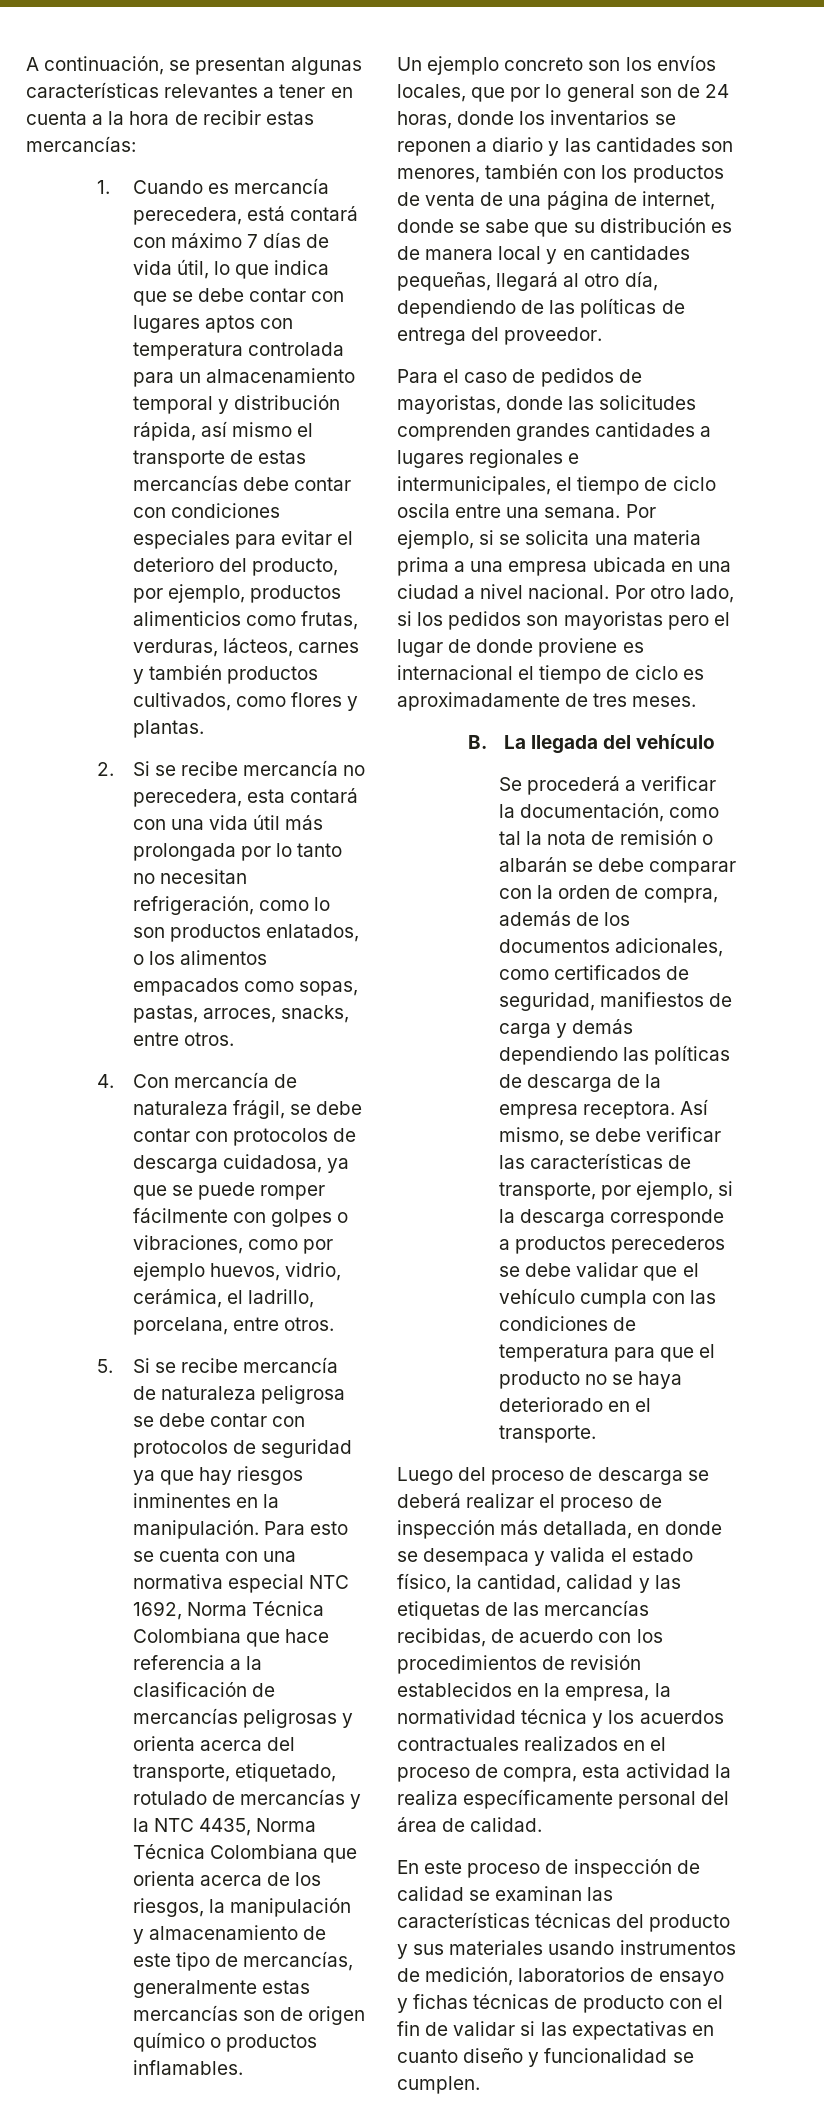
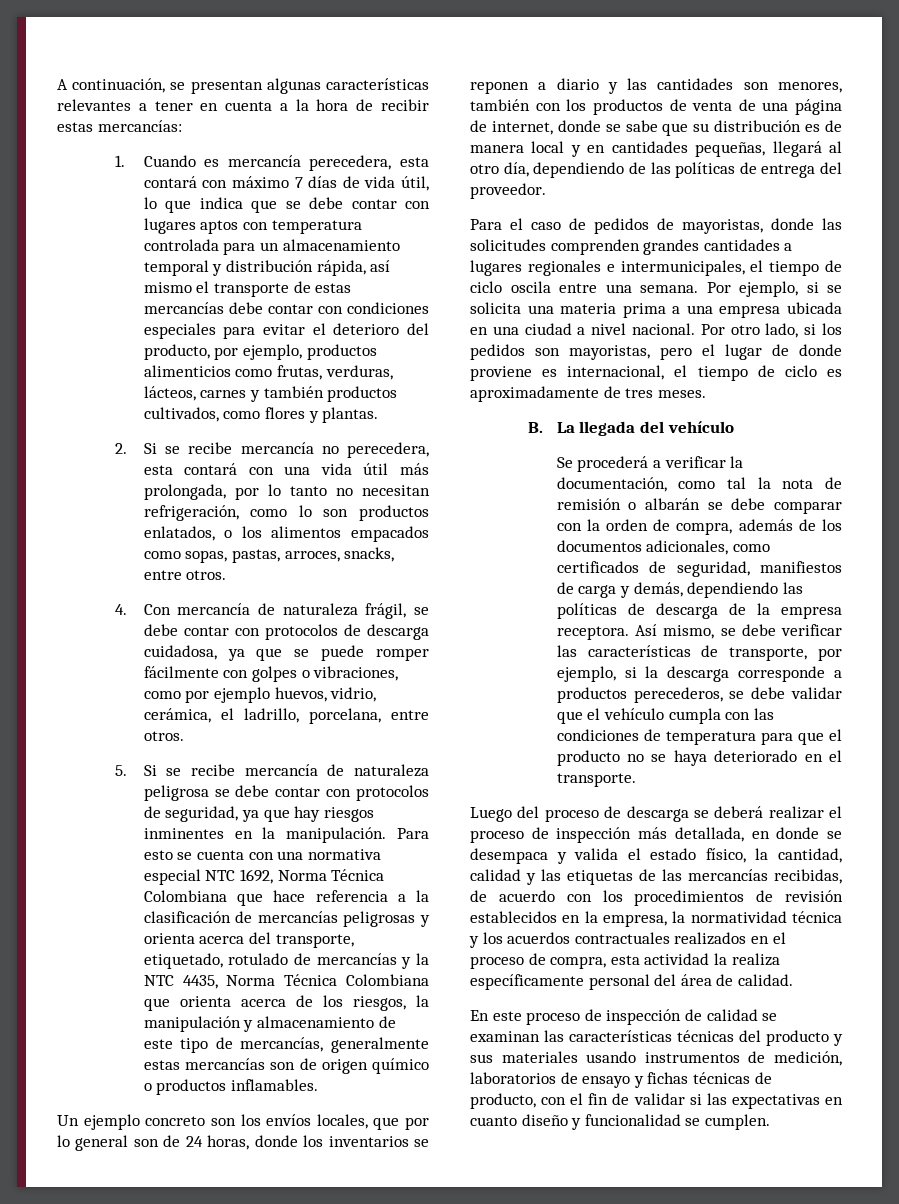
- 1. Cuando es mercancía perecedera, está contará con máximo 7 días de vida útil, lo que indica que se debe contar con lugares aptos con temperatura controlada para un almacenamiento temporal y distribución rápida, así mismo el transporte de estas mercancías debe contar con condiciones especiales para evitar el deterioro del producto, por ejemplo, productos alimenticios como frutas, verduras, lácteos, carnes y también productos cultivados, como flores y plantas.
+ 1. Cuando es mercancía perecedera, esta contará con máximo 7 días de vida útil, lo que indica que se debe contar con lugares aptos con temperatura controlada para un almacenamiento temporal y distribución rápida, así mismo el transporte de estas mercancías debe contar con condiciones especiales para evitar el deterioro del producto, por ejemplo, productos alimenticios como frutas, verduras, lácteos, carnes y también productos cultivados, como flores y plantas.
- 2. Si se recibe mercancía no perecedera, esta contará con una vida útil más prolongada por lo tanto no necesitan refrigeración, como lo son productos enlatados, o los alimentos empacados como sopas, pastas, arroces, snacks, entre otros.
+ 2. Si se recibe mercancía no perecedera, esta contará con una vida útil más prolongada, por lo tanto no necesitan refrigeración, como lo son productos enlatados, o los alimentos empacados como sopas, pastas, arroces, snacks, entre otros.
- 5. Si se recibe mercancía de naturaleza peligrosa se debe contar con protocolos de seguridad ya que hay riesgos inminentes en la manipulación.
+ 5. Si se recibe mercancía de naturaleza peligrosa se debe contar con protocolos de seguridad, ya que hay riesgos inminentes en la manipulación.
- Por otro lado, si los pedidos son mayoristas pero el lugar de donde proviene es internacional el tiempo de ciclo es aproximadamente de tres meses.
+ Por otro lado, si los pedidos son mayoristas, pero el lugar de donde proviene es internacional, el tiempo de ciclo es aproximadamente de tres meses.
- Se procederá a verificar la documentación, como tal la nota de remisión o albarán se debe comparar con la orden de compra, además de los documentos adicionales, como certificados de seguridad, manifiestos de carga y demás dependiendo las políticas de descarga de la empresa receptora.
+ Se procederá a verificar la documentación, como tal la nota de remisión o albarán se debe comparar con la orden de compra, además de los documentos adicionales, como certificados de seguridad, manifiestos de carga y demás, dependiendo las políticas de descarga de la empresa receptora.
- Así mismo, se debe verificar las características de transporte, por ejemplo, si la descarga corresponde a productos perecederos se debe validar que el vehículo cumpla con las condiciones de temperatura para que el producto no se haya deteriorado en el transporte.
+ Así mismo, se debe verificar las características de transporte, por ejemplo, si la descarga corresponde a productos perecederos, se debe validar que el vehículo cumpla con las condiciones de temperatura para que el producto no se haya deteriorado en el transporte.
- En este proceso de inspección de calidad se examinan las características técnicas del producto y sus materiales usando instrumentos de medición, laboratorios de ensayo y fichas técnicas de producto con el fin de validar si las expectativas en cuanto diseño y funcionalidad se cumplen.
+ En este proceso de inspección de calidad se examinan las características técnicas del producto y sus materiales usando instrumentos de medición, laboratorios de ensayo y fichas técnicas de producto, con el fin de validar si las expectativas en cuanto diseño y funcionalidad se cumplen.

